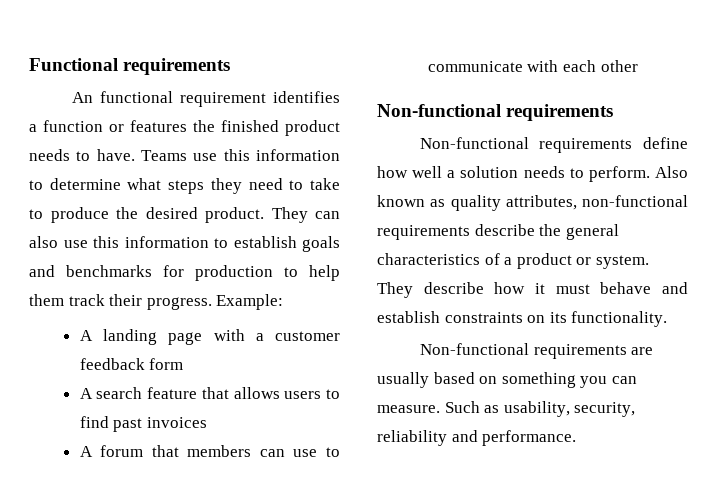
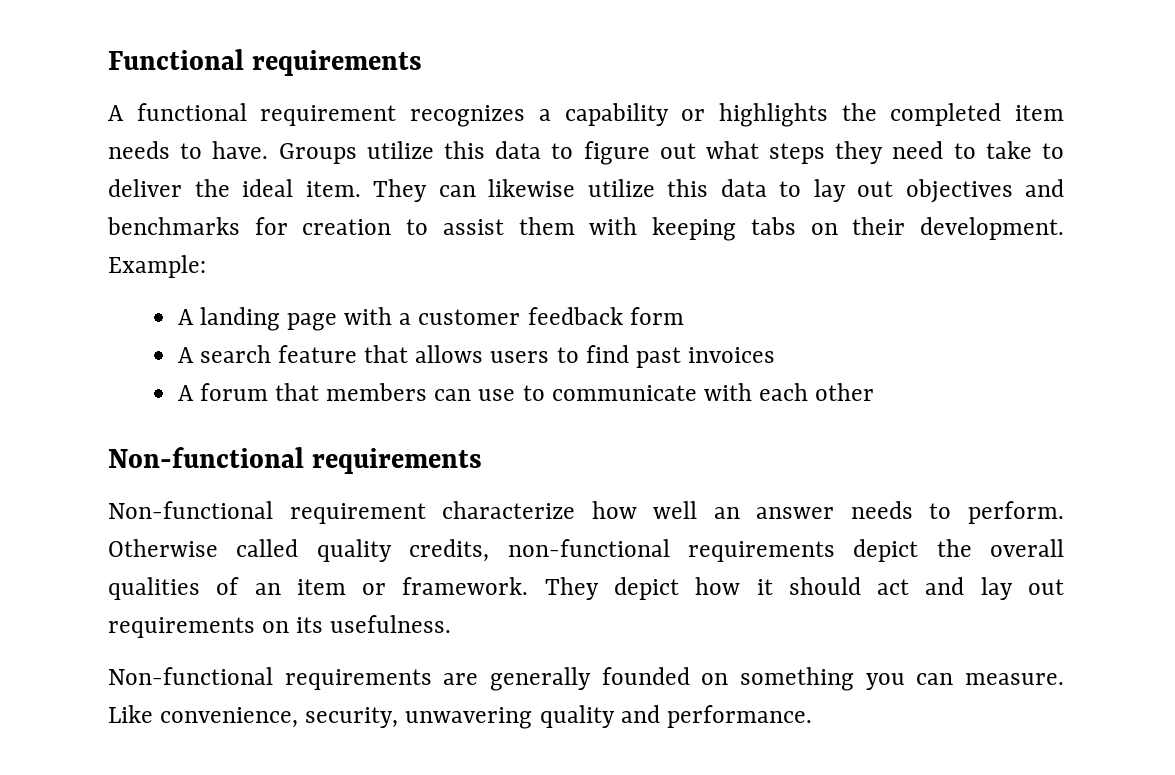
- An functional requirement identifies a function or features the finished product needs to have. Teams use this information to determine what steps they need to take to produce the desired product. They can also use this information to establish goals and benchmarks for production to help them track their progress.
+ A functional requirement recognizes a capability or highlights the completed item needs to have. Groups utilize this data to figure out what steps they need to take to deliver the ideal item. They can likewise utilize this data to lay out objectives and benchmarks for creation to assist them with keeping tabs on their development.
- Non-functional requirements define how well a solution needs to perform. Also known as quality attributes, non-functional requirements describe the general characteristics of a product or system. They describe how it must behave and establish constraints on its functionality.
+ Non-functional requirement characterize how well an answer needs to perform. Otherwise called quality credits, non-functional requirements depict the overall qualities of an item or framework. They depict how it should act and lay out requirements on its usefulness.
- Non-functional requirements are usually based on something you can measure.
+ Non-functional requirements are generally founded on something you can measure.
- Such as usability, security, reliability and performance.
+ Like convenience, security, unwavering quality and performance.

